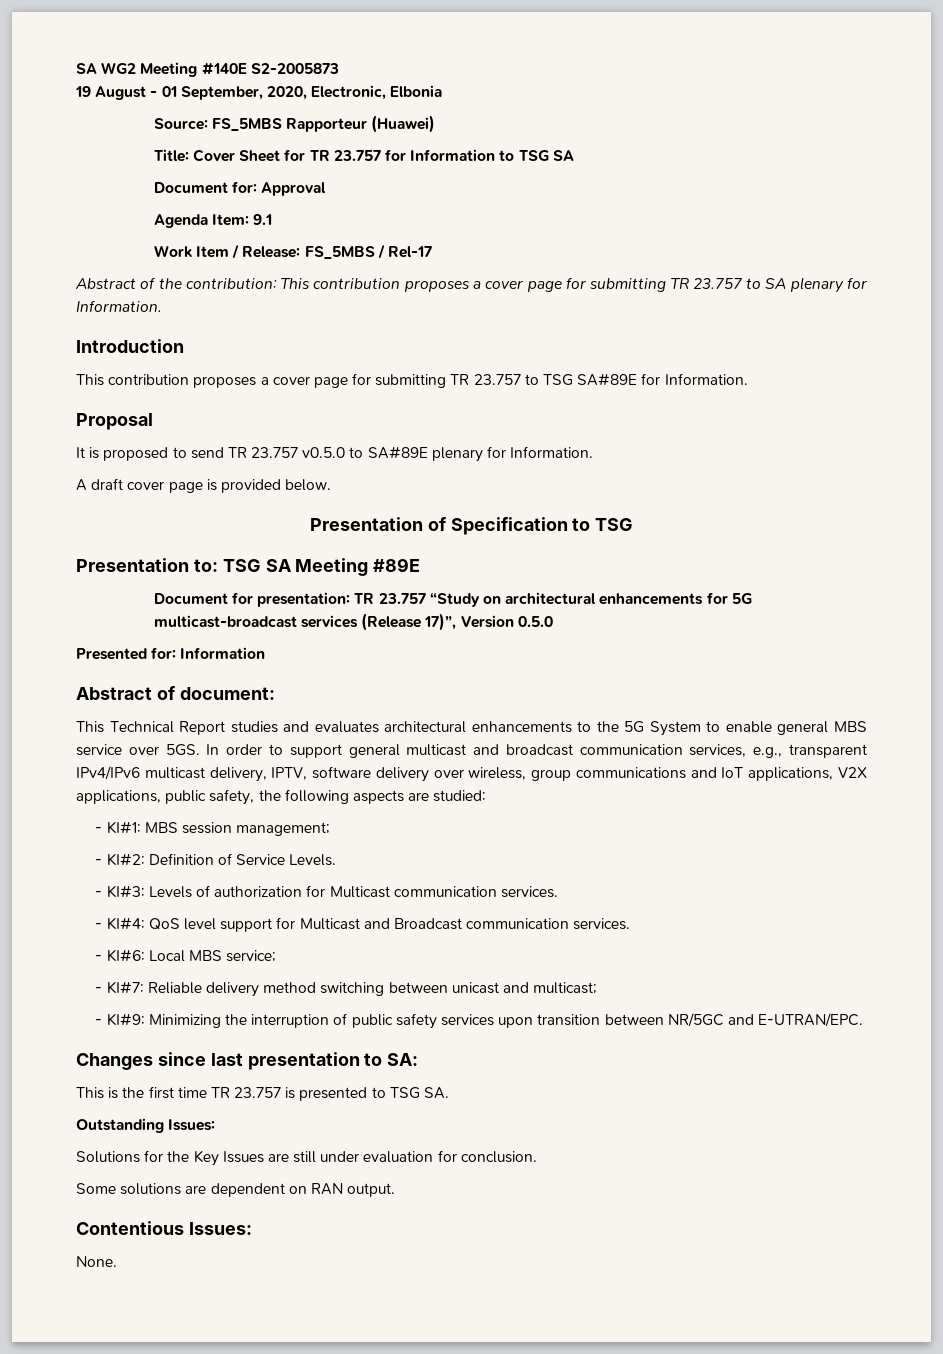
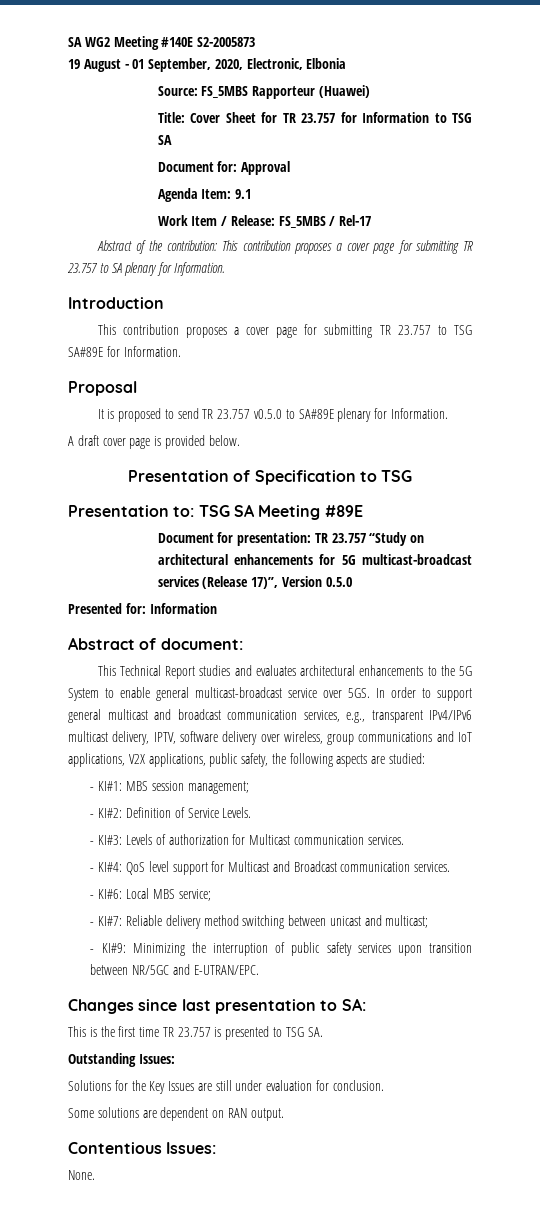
- This Technical Report studies and evaluates architectural enhancements to the 5G System to enable general MBS service over 5GS.
+ This Technical Report studies and evaluates architectural enhancements to the 5G System to enable general multicast-broadcast service over 5GS.

